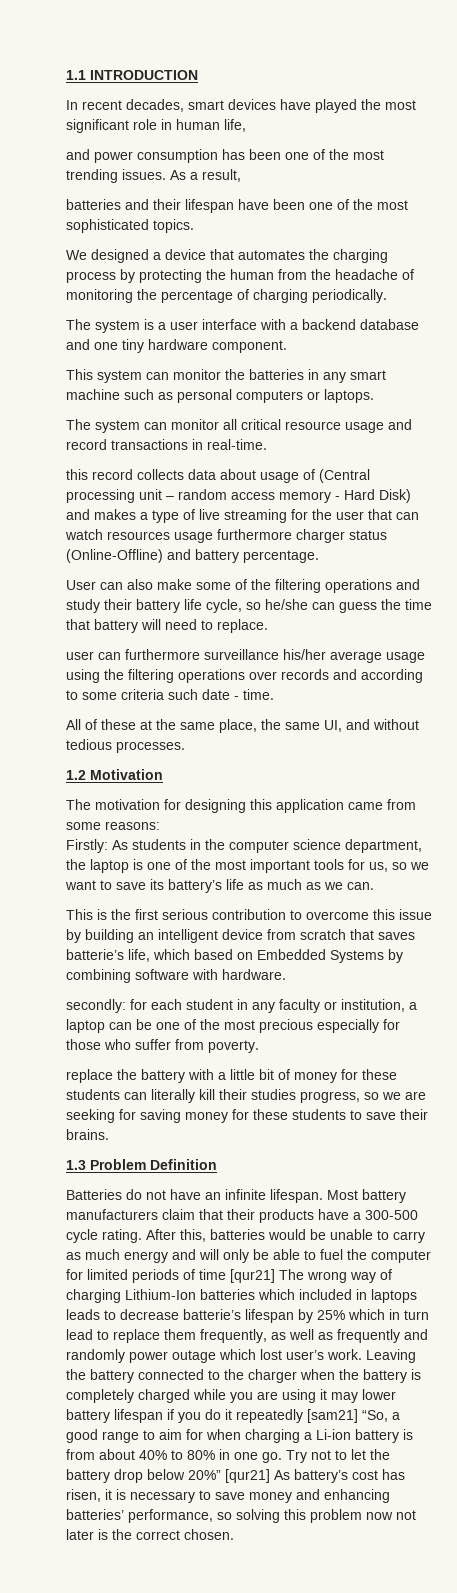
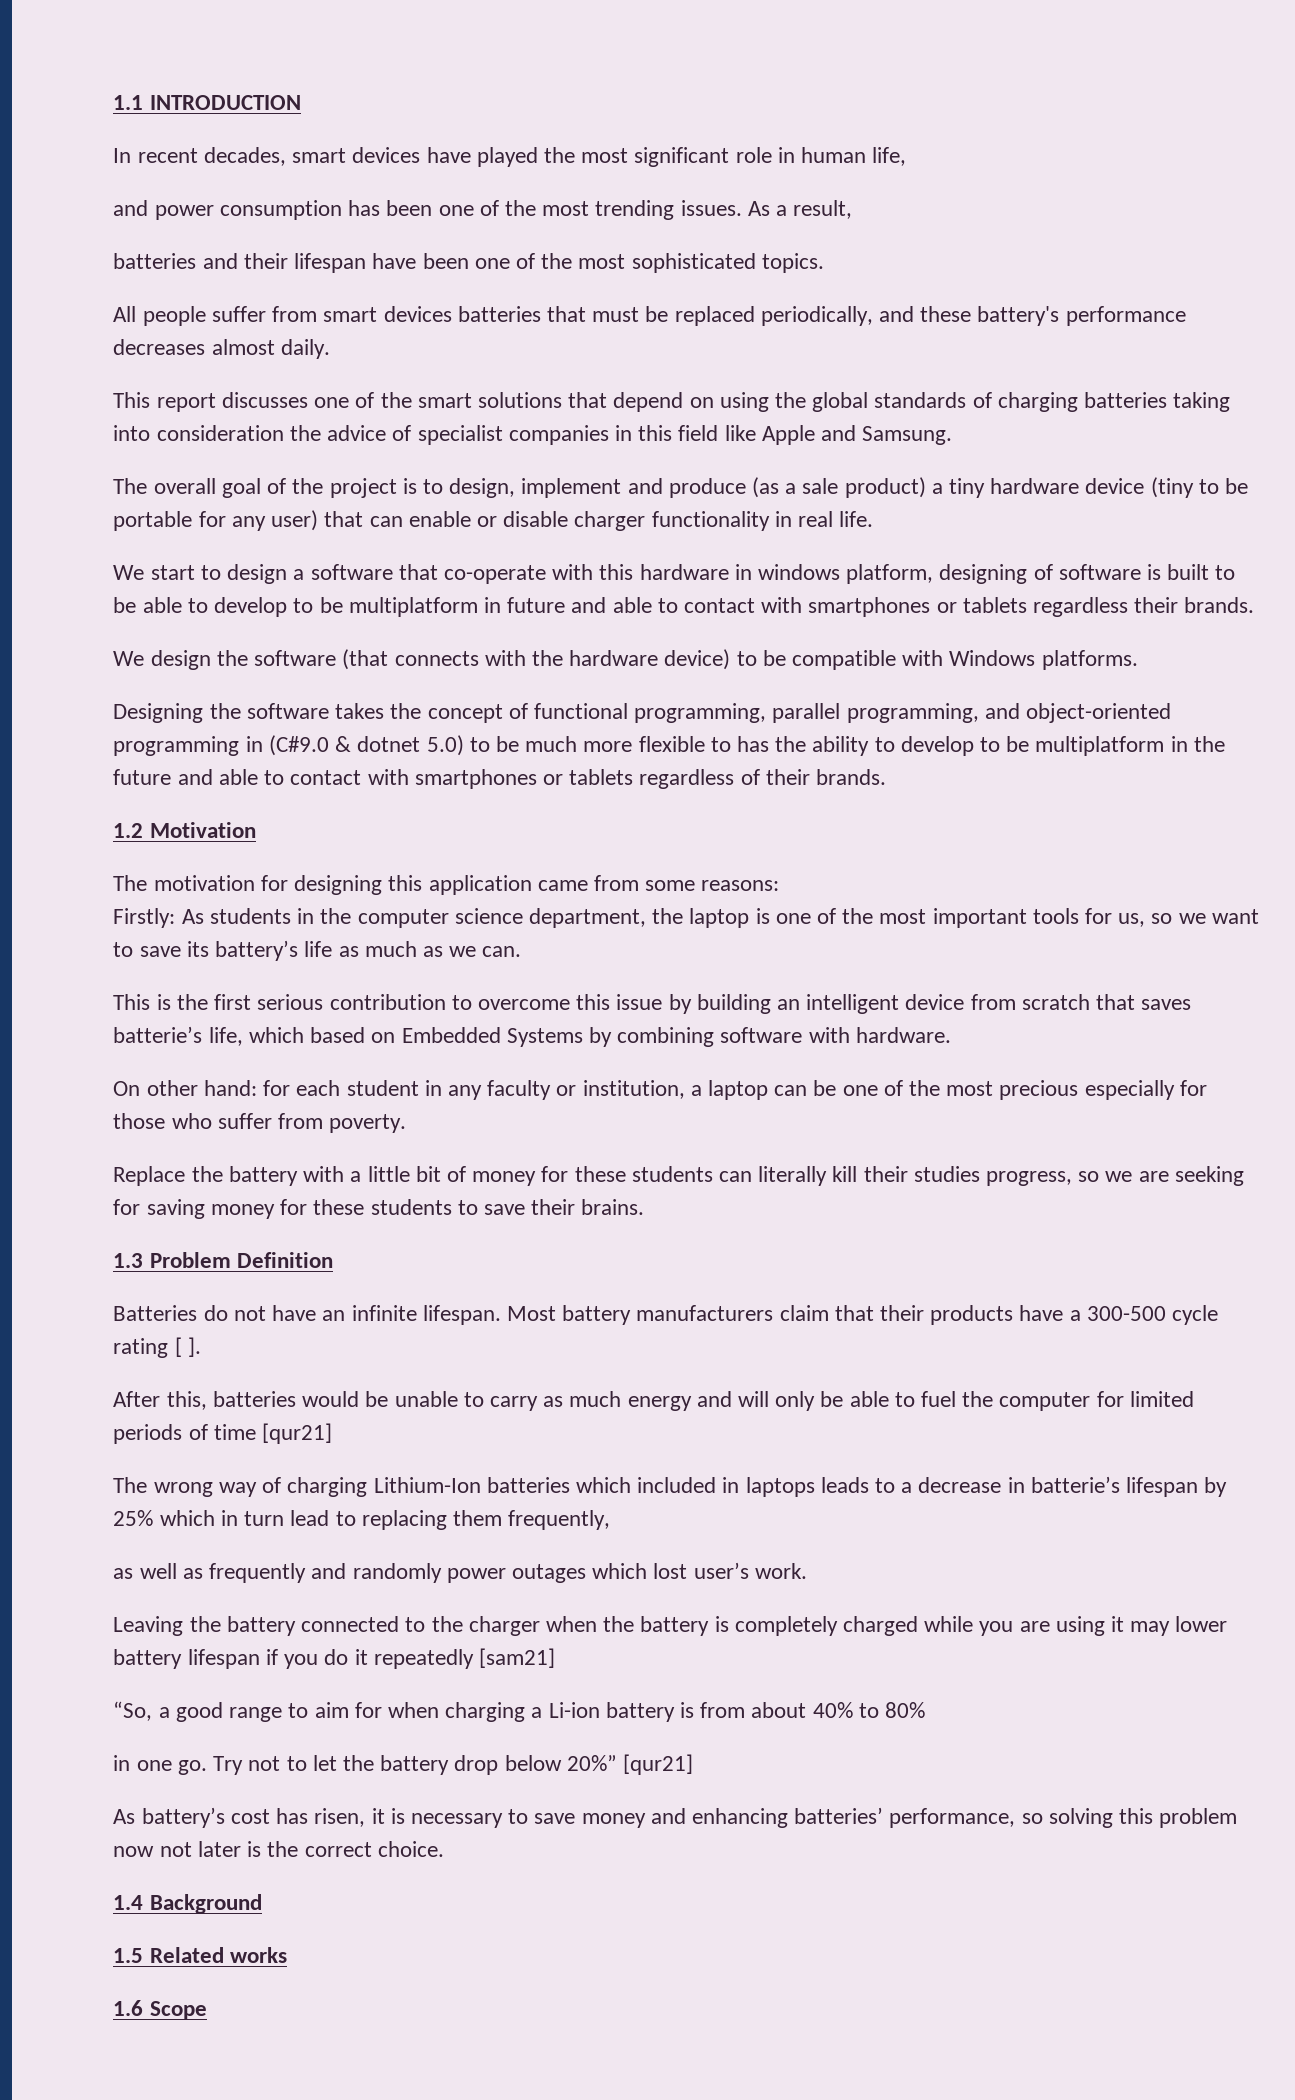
- We designed a device that automates the charging process by protecting the human from the headache of monitoring the percentage of charging periodically.
- The system is a user interface with a backend database and one tiny hardware component.
- This system can monitor the batteries in any smart machine such as personal computers or laptops.
- The system can monitor all critical resource usage and record transactions in real-time.
- this record collects data about usage of (Central processing unit – random access memory - Hard Disk) and makes a type of live streaming for the user that can watch resources usage furthermore charger status (Online-Offline) and battery percentage.
- User can also make some of the filtering operations and study their battery life cycle, so he/she can guess the time that battery will need to replace.
- user can furthermore surveillance his/her average usage using the filtering operations over records and according to some criteria such date - time.
- All of these at the same place, the same UI, and without tedious processes.
+ All people suffer from smart devices batteries that must be replaced periodically, and these battery's performance decreases almost daily.
+ This report discusses one of the smart solutions that depend on using the global standards of charging batteries taking into consideration the advice of specialist companies in this field like Apple and Samsung.
+ The overall goal of the project is to design, implement and produce (as a sale product) a tiny hardware device (tiny to be portable for any user) that can enable or disable charger functionality in real life.
+ We start to design a software that co-operate with this hardware in windows platform, designing of software is built to be able to develop to be multiplatform in future and able to contact with smartphones or tablets regardless their brands.
+ We design the software (that connects with the hardware device) to be compatible with Windows platforms.
+ Designing the software takes the concept of functional programming, parallel programming, and object-oriented programming in (C#9.0 & dotnet 5.0) to be much more flexible to has the ability to develop to be multiplatform in the future and able to contact with smartphones or tablets regardless of their brands.
- secondly: for each student in any faculty or institution, a laptop can be one of the most precious especially for those who suffer from poverty.
+ On other hand: for each student in any faculty or institution, a laptop can be one of the most precious especially for those who suffer from poverty.
- replace the battery with a little bit of money for these students can literally kill their studies progress, so we are seeking for saving money for these students to save their brains.
+ Replace the battery with a little bit of money for these students can literally kill their studies progress, so we are seeking for saving money for these students to save their brains.
- Most battery manufacturers claim that their products have a 300-500 cycle rating. After this, batteries would be unable to carry as much energy and will only be able to fuel the computer for limited periods of time [qur21] The wrong way of charging Lithium-Ion batteries which included in laptops leads to decrease batterie’s lifespan by 25% which in turn lead to replace them frequently, as well as frequently and randomly power outage which lost user’s work. Leaving the battery connected to the charger when the battery is completely charged while you are using it may lower battery lifespan if you do it repeatedly [sam21] “So, a good range to aim for when charging a Li-ion battery is from about 40% to 80% in one go.
+ Most battery manufacturers claim that their products have a 300-500 cycle rating [ ].
+ After this, batteries would be unable to carry as much energy and will only be able to fuel the computer for limited periods of time [qur21]
+ The wrong way of charging Lithium-Ion batteries which included in laptops leads to a decrease in batterie’s lifespan by 25% which in turn lead to replacing them frequently,
+ as well as frequently and randomly power outages which lost user’s work.
+ Leaving the battery connected to the charger when the battery is completely charged while you are using it may lower battery lifespan if you do it repeatedly [sam21]
+ “So, a good range to aim for when charging a Li-ion battery is from about 40% to 80%
+ in one go.
- Try not to let the battery drop below 20%” [qur21] As battery’s cost has risen, it is necessary to save money and enhancing batteries’ performance, so solving this problem now not later is the correct chosen.
+ Try not to let the battery drop below 20%” [qur21]
+ As battery’s cost has risen, it is necessary to save money and enhancing batteries’ performance, so solving this problem now not later is the correct choice.
+ 1.4 Background
+ 1.5 Related works
+ 1.6 Scope

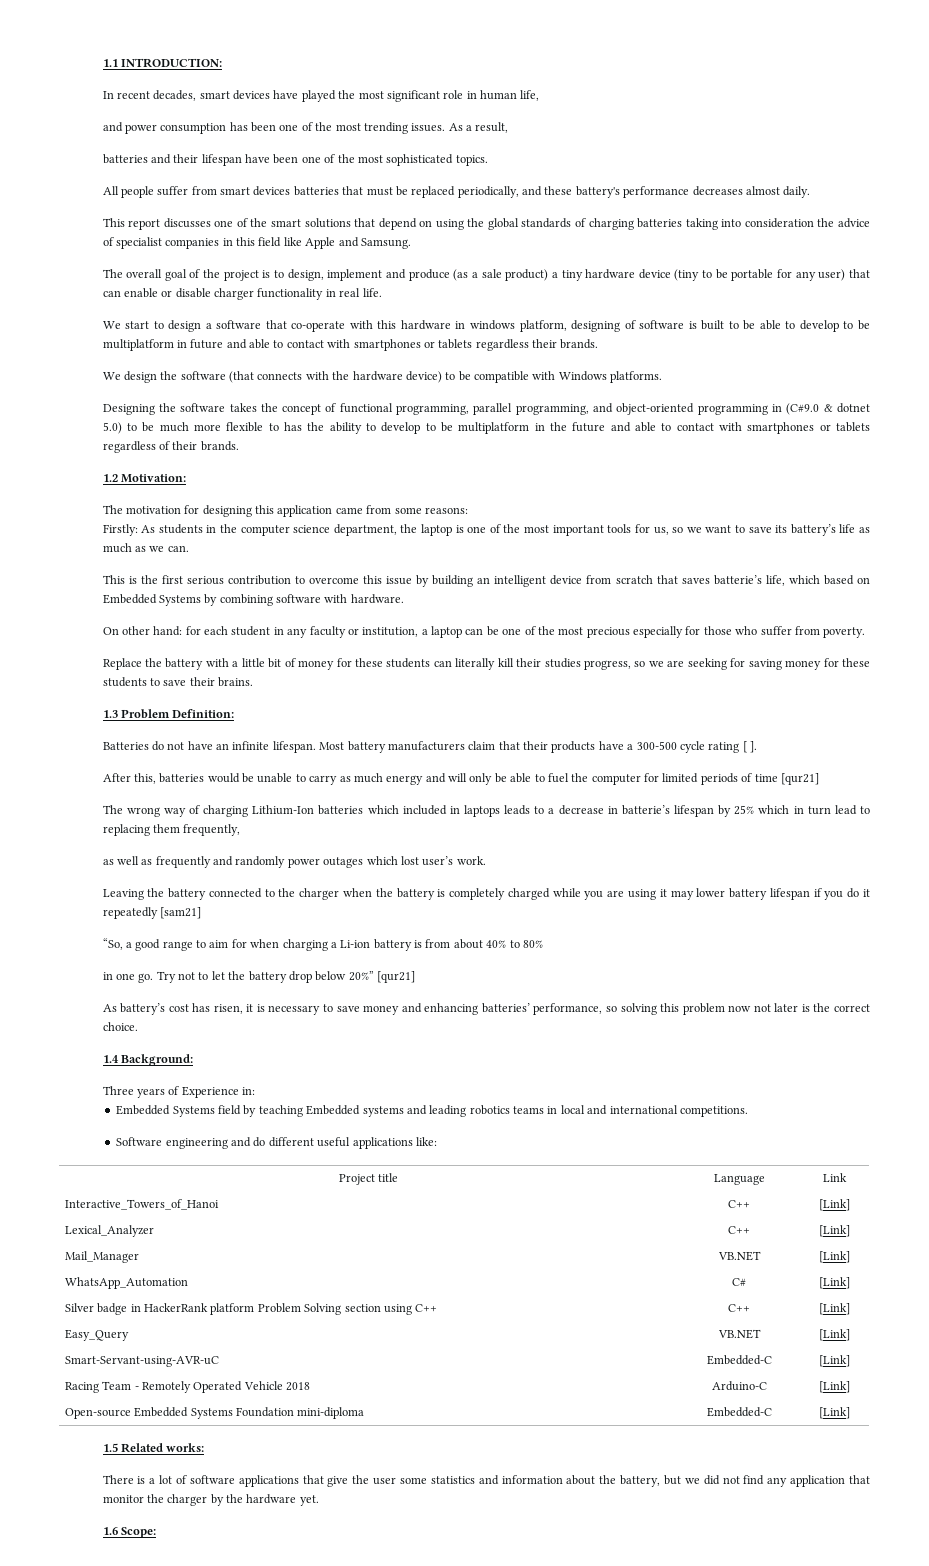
- 1.1 INTRODUCTION
+ 1.1 INTRODUCTION:
- 1.2 Motivation
+ 1.2 Motivation:
- 1.3 Problem Definition
+ 1.3 Problem Definition:
- 1.4 Background
- 1.5 Related works
+ 1.4 Background:
+ Three years of Experience in:
+ Embedded Systems field by teaching Embedded systems and leading robotics teams in local and international competitions.
+ Software engineering and do different useful applications like:
+ Project title | Language | Link
+ Interactive_Towers_of_Hanoi | C++ | [Link]
+ Lexical_Analyzer | C++ | [Link]
+ Mail_Manager | VB.NET | [Link]
+ WhatsApp_Automation | C# | [Link]
+ Silver badge in HackerRank platform Problem Solving section using C++ | C++ | [Link]
+ Easy_Query | VB.NET | [Link]
+ Smart-Servant-using-AVR-uC | Embedded-C | [Link]
+ Racing Team - Remotely Operated Vehicle 2018 | Arduino-C | [Link]
+ Open-source Embedded Systems Foundation mini-diploma | Embedded-C | [Link]
+ 1.5 Related works:
+ There is a lot of software applications that give the user some statistics and information about the battery, but we did not find any application that monitor the charger by the hardware yet.
- 1.6 Scope
+ 1.6 Scope:

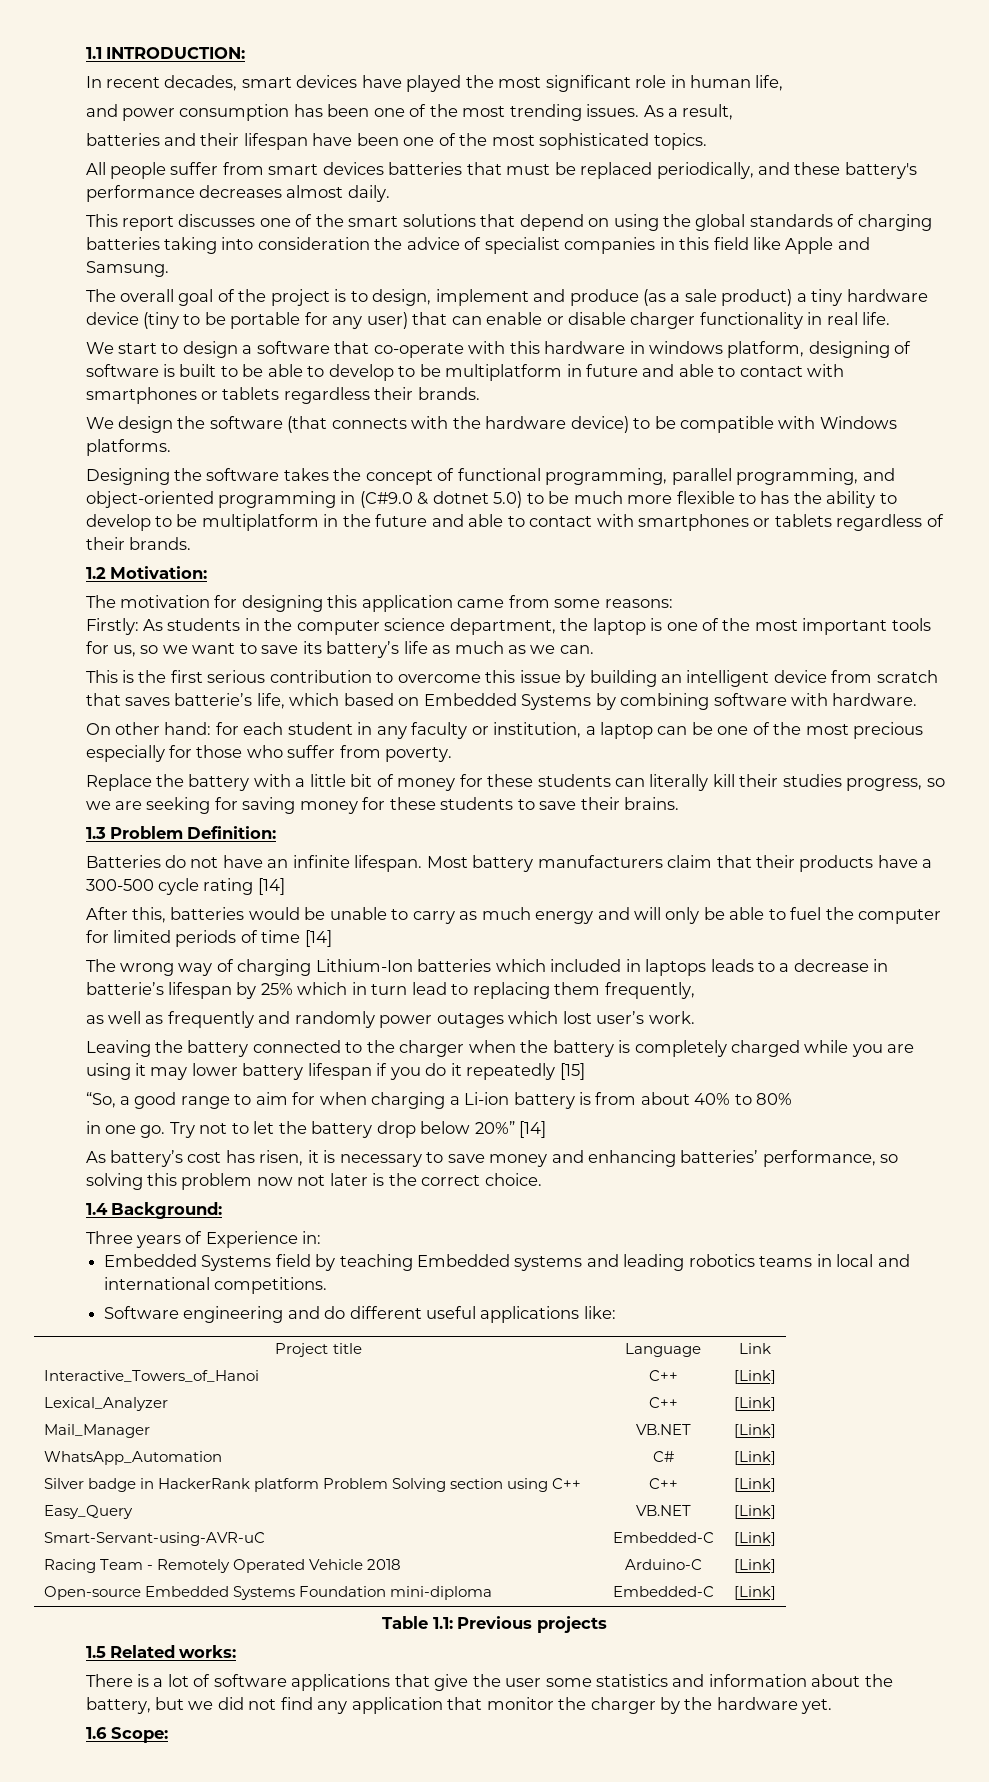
- Most battery manufacturers claim that their products have a 300-500 cycle rating [ ].
+ Most battery manufacturers claim that their products have a 300-500 cycle rating [14]
- After this, batteries would be unable to carry as much energy and will only be able to fuel the computer for limited periods of time [qur21]
+ After this, batteries would be unable to carry as much energy and will only be able to fuel the computer for limited periods of time [14]
- Leaving the battery connected to the charger when the battery is completely charged while you are using it may lower battery lifespan if you do it repeatedly [sam21]
+ Leaving the battery connected to the charger when the battery is completely charged while you are using it may lower battery lifespan if you do it repeatedly [15]
- Try not to let the battery drop below 20%” [qur21]
+ Try not to let the battery drop below 20%” [14]
+ Table 1.1: Previous projects

